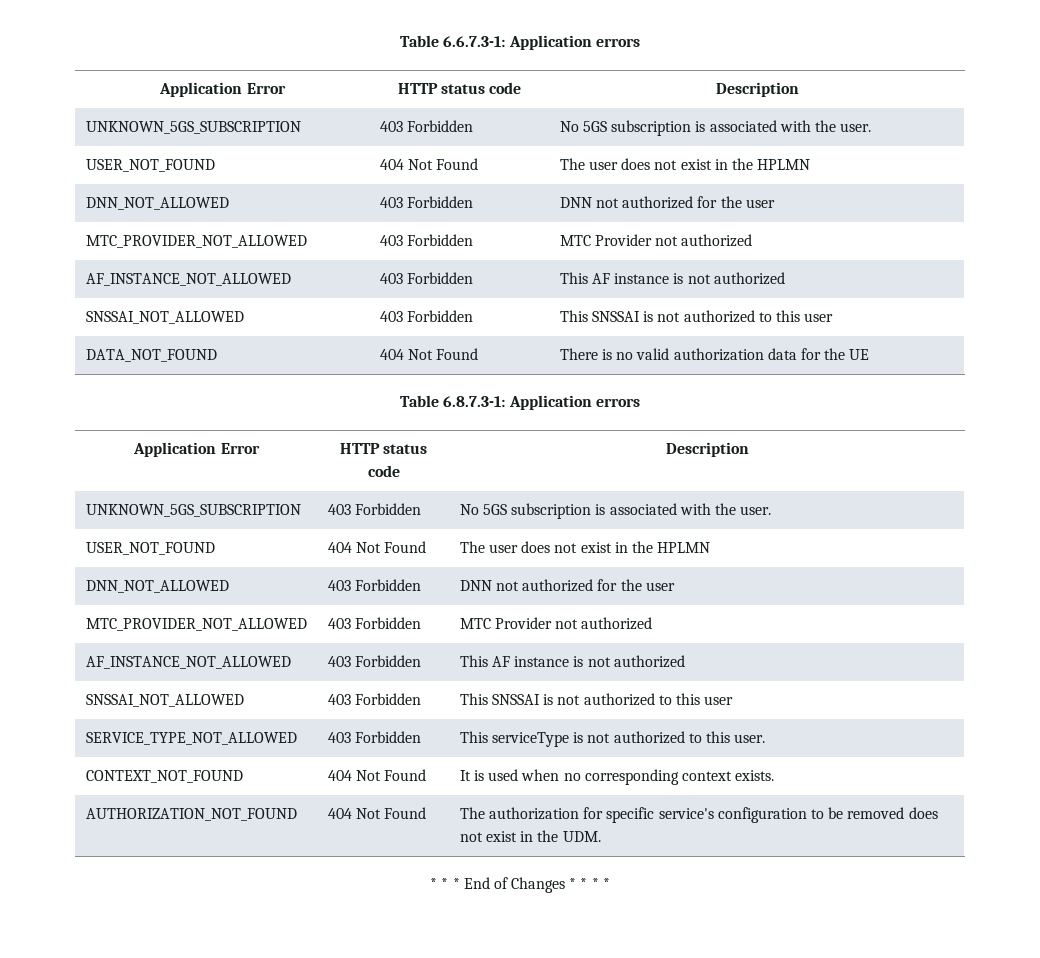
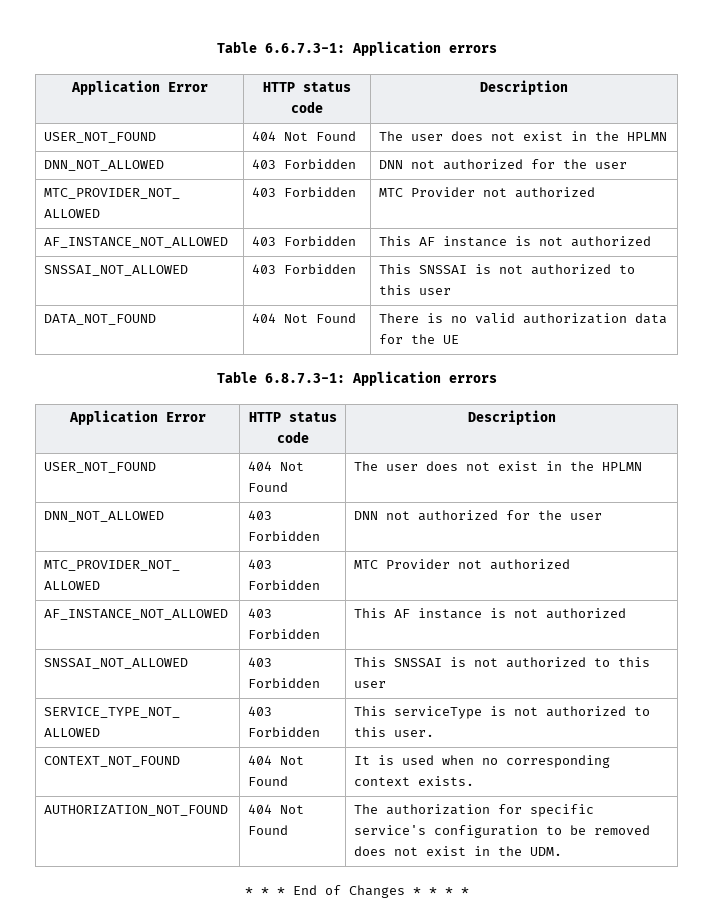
  Table 6.6.7.3-1: Application errors
  Application Error | HTTP status code | Description
- UNKNOWN_5GS_SUBSCRIPTION | 403 Forbidden | No 5GS subscription is associated with the user.
  Table 6.8.7.3-1: Application errors
  Application Error | HTTP status code | Description
- UNKNOWN_5GS_SUBSCRIPTION | 403 Forbidden | No 5GS subscription is associated with the user.

